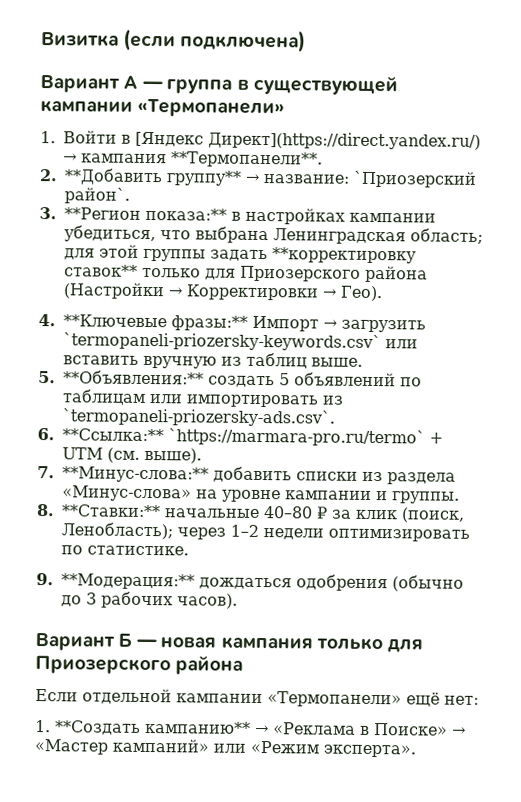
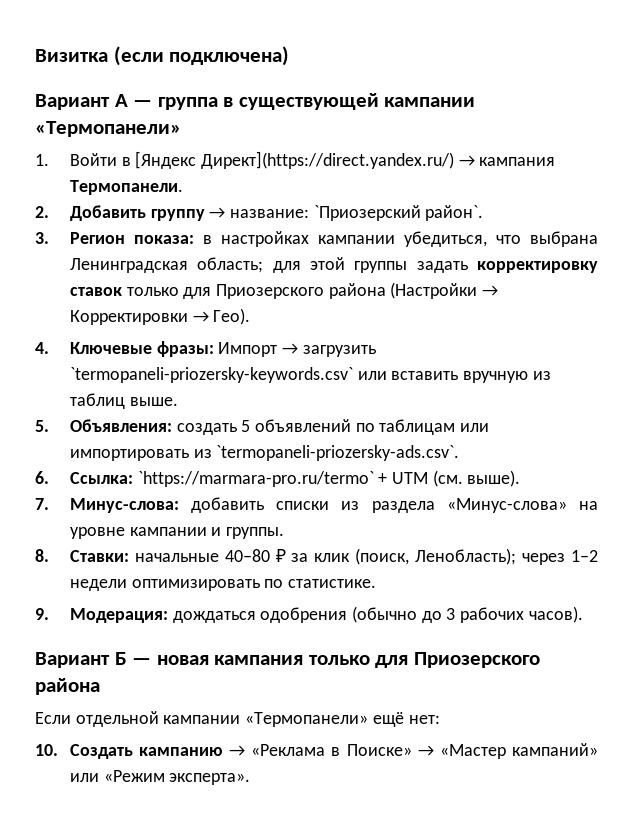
- 1. Войти в [Яндекс Директ](https://direct.yandex.ru/) → кампания **Термопанели**.
+ 1. Войти в [Яндекс Директ](https://direct.yandex.ru/) → кампания Термопанели.
- 2. **Добавить группу** → название: `Приозерский район`.
+ 2. Добавить группу → название: `Приозерский район`.
- 3. **Регион показа:** в настройках кампании убедиться, что выбрана Ленинградская область; для этой группы задать **корректировку ставок** только для Приозерского района (Настройки → Корректировки → Гео).
+ 3. Регион показа: в настройках кампании убедиться, что выбрана Ленинградская область; для этой группы задать корректировку ставок только для Приозерского района (Настройки → Корректировки → Гео).
- 4. **Ключевые фразы:** Импорт → загрузить `termopaneli-priozersky-keywords.csv` или вставить вручную из таблиц выше.
+ 4. Ключевые фразы: Импорт → загрузить `termopaneli-priozersky-keywords.csv` или вставить вручную из таблиц выше.
- 5. **Объявления:** создать 5 объявлений по таблицам или импортировать из `termopaneli-priozersky-ads.csv`.
+ 5. Объявления: создать 5 объявлений по таблицам или импортировать из `termopaneli-priozersky-ads.csv`.
- 6. **Ссылка:** `https://marmara-pro.ru/termo` + UTM (см. выше).
+ 6. Ссылка: `https://marmara-pro.ru/termo` + UTM (см. выше).
- 7. **Минус-слова:** добавить списки из раздела «Минус-слова» на уровне кампании и группы.
+ 7. Минус-слова: добавить списки из раздела «Минус-слова» на уровне кампании и группы.
- 8. **Ставки:** начальные 40–80 ₽ за клик (поиск, Ленобласть); через 1–2 недели оптимизировать по статистике.
+ 8. Ставки: начальные 40–80 ₽ за клик (поиск, Ленобласть); через 1–2 недели оптимизировать по статистике.
- 9. **Модерация:** дождаться одобрения (обычно до 3 рабочих часов).
+ 9. Модерация: дождаться одобрения (обычно до 3 рабочих часов).
- 1. **Создать кампанию** → «Реклама в Поиске» → «Мастер кампаний» или «Режим эксперта».
+ 10. Создать кампанию → «Реклама в Поиске» → «Мастер кампаний» или «Режим эксперта».

